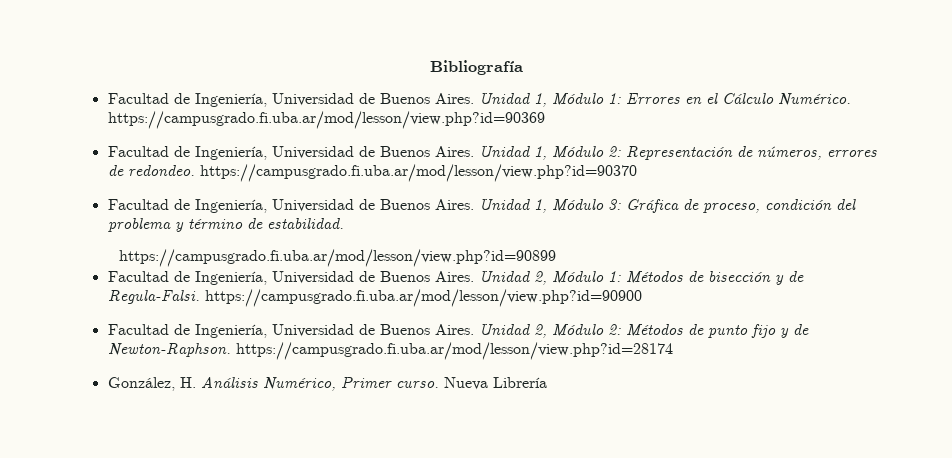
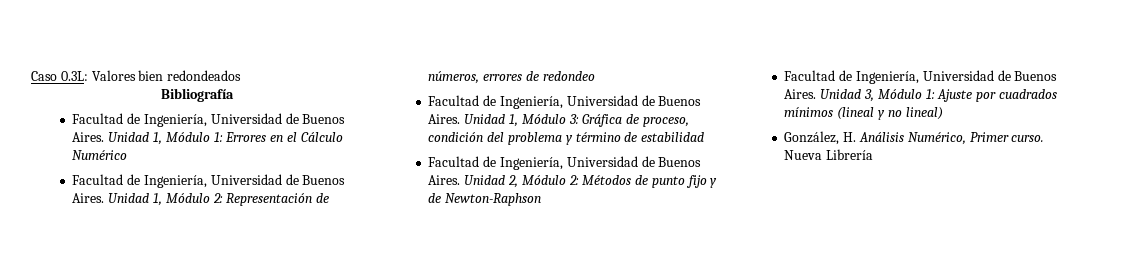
+ Caso 0.3L: Valores bien redondeados
- Unidad 1, Módulo 1: Errores en el Cálculo Numérico. https://campusgrado.fi.uba.ar/mod/lesson/view.php?id=90369
+ Unidad 1, Módulo 1: Errores en el Cálculo Numérico
- Unidad 1, Módulo 2: Representación de números, errores de redondeo. https://campusgrado.fi.uba.ar/mod/lesson/view.php?id=90370
+ Unidad 1, Módulo 2: Representación de números, errores de redondeo
- Unidad 1, Módulo 3: Gráfica de proceso, condición del problema y término de estabilidad.
- https://campusgrado.fi.uba.ar/mod/lesson/view.php?id=90899
- Facultad de Ingeniería, Universidad de Buenos Aires. Unidad 2, Módulo 1: Métodos de bisección y de Regula-Falsi. https://campusgrado.fi.uba.ar/mod/lesson/view.php?id=90900
+ Unidad 1, Módulo 3: Gráfica de proceso, condición del problema y término de estabilidad
- Unidad 2, Módulo 2: Métodos de punto fijo y de Newton-Raphson. https://campusgrado.fi.uba.ar/mod/lesson/view.php?id=28174
+ Unidad 2, Módulo 2: Métodos de punto fijo y de Newton-Raphson
+ Facultad de Ingeniería, Universidad de Buenos Aires. Unidad 3, Módulo 1: Ajuste por cuadrados mínimos (lineal y no lineal)

